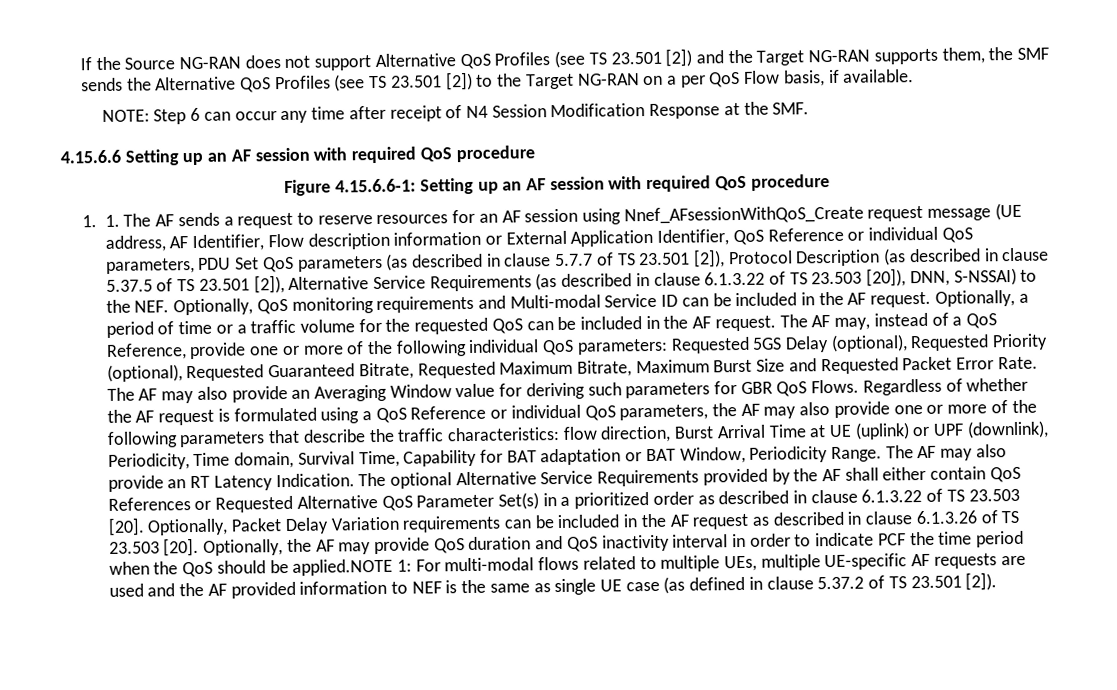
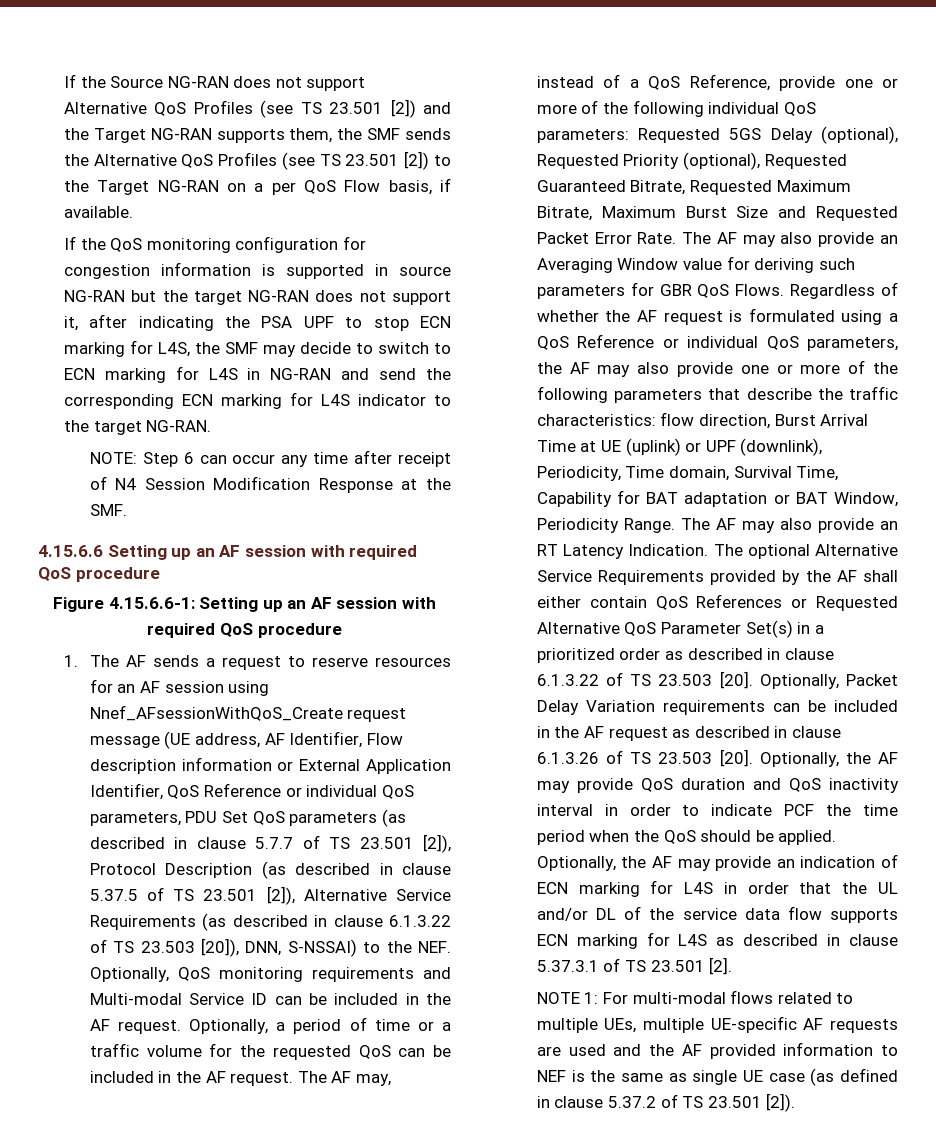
+ If the QoS monitoring configuration for congestion information is supported in source NG-RAN but the target NG-RAN does not support it, after indicating the PSA UPF to stop ECN marking for L4S, the SMF may decide to switch to ECN marking for L4S in NG-RAN and send the corresponding ECN marking for L4S indicator to the target NG-RAN.
- 1. 1. The AF sends a request to reserve resources for an AF session using Nnef_AFsessionWithQoS_Create request message (UE address, AF Identifier, Flow description information or External Application Identifier, QoS Reference or individual QoS parameters, PDU Set QoS parameters (as described in clause 5.7.7 of TS 23.501 [2]), Protocol Description (as described in clause 5.37.5 of TS 23.501 [2]), Alternative Service Requirements (as described in clause 6.1.3.22 of TS 23.503 [20]), DNN, S-NSSAI) to the NEF. Optionally, QoS monitoring requirements and Multi-modal Service ID can be included in the AF request.
+ 1. The AF sends a request to reserve resources for an AF session using Nnef_AFsessionWithQoS_Create request message (UE address, AF Identifier, Flow description information or External Application Identifier, QoS Reference or individual QoS parameters, PDU Set QoS parameters (as described in clause 5.7.7 of TS 23.501 [2]), Protocol Description (as described in clause 5.37.5 of TS 23.501 [2]), Alternative Service Requirements (as described in clause 6.1.3.22 of TS 23.503 [20]), DNN, S-NSSAI) to the NEF. Optionally, QoS monitoring requirements and Multi-modal Service ID can be included in the AF request.
- Optionally, the AF may provide QoS duration and QoS inactivity interval in order to indicate PCF the time period when the QoS should be applied.NOTE 1:
+ Optionally, the AF may provide QoS duration and QoS inactivity interval in order to indicate PCF the time period when the QoS should be applied. Optionally, the AF may provide an indication of ECN marking for L4S in order that the UL and/or DL of the service data flow supports ECN marking for L4S as described in clause 5.37.3.1 of TS 23.501 [2].
+ NOTE 1:

